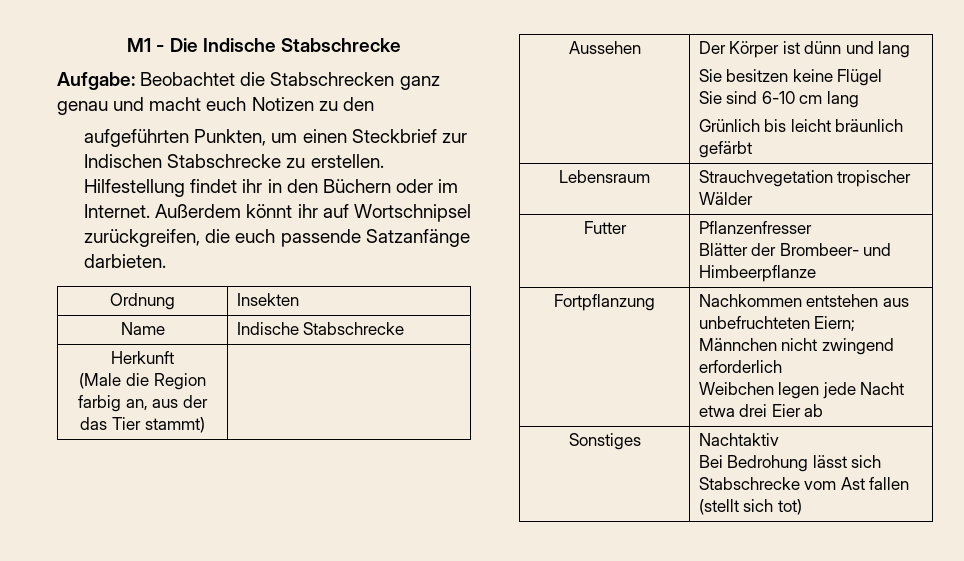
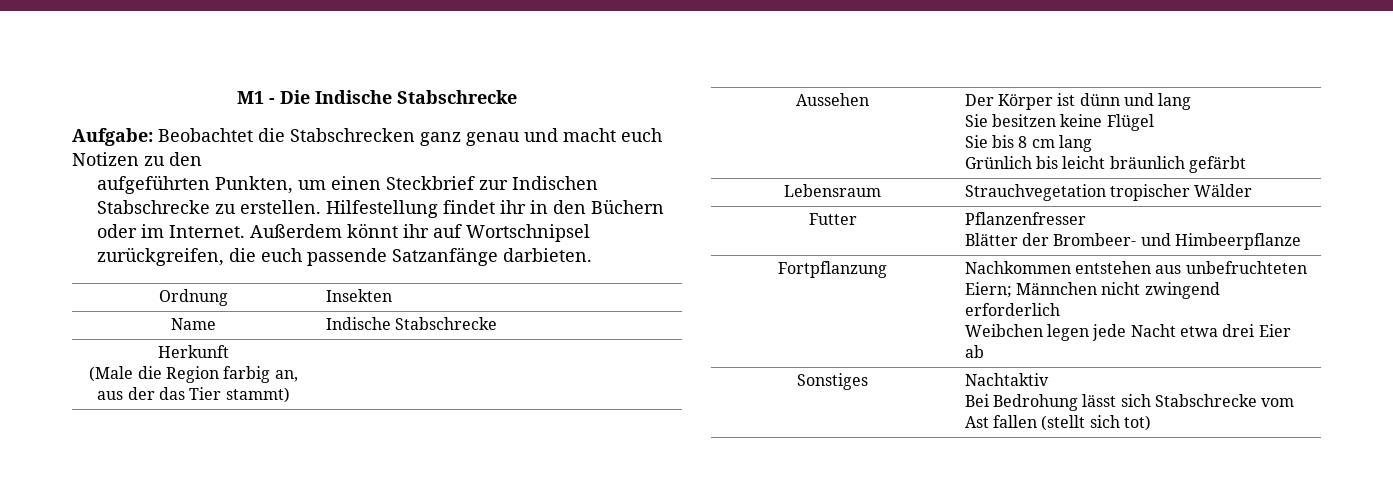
  Aussehen | Der Körper ist dünn und lang
  Sie besitzen keine Flügel
- Sie sind 6-10 cm lang
+ Sie bis 8 cm lang

